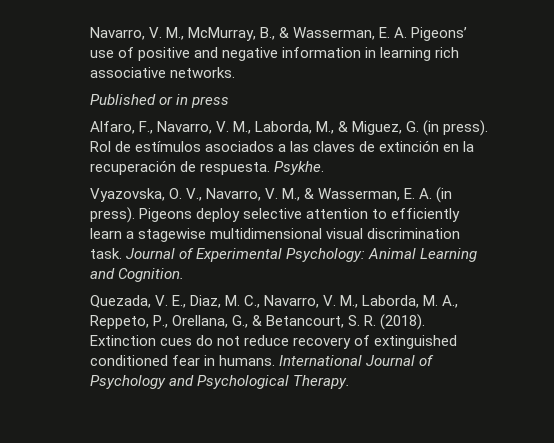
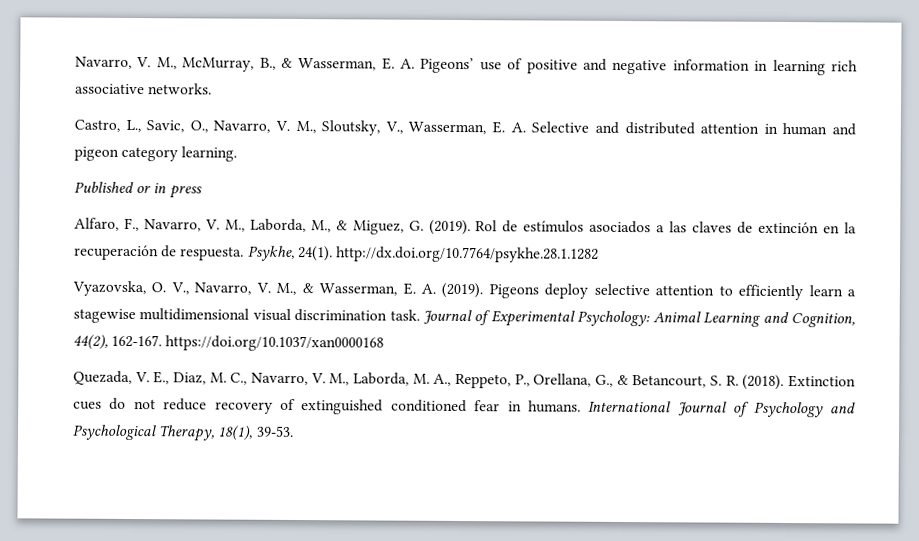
+ Castro, L., Savic, O., Navarro, V. M., Sloutsky, V., Wasserman, E. A. Selective and distributed attention in human and pigeon category learning.
- Alfaro, F., Navarro, V. M., Laborda, M., & Miguez, G. (in press).
+ Alfaro, F., Navarro, V. M., Laborda, M., & Miguez, G. (2019).
- Psykhe.
+ Psykhe, 24(1). http://dx.doi.org/10.7764/psykhe.28.1.1282
- Vyazovska, O. V., Navarro, V. M., & Wasserman, E. A. (in press).
+ Vyazovska, O. V., Navarro, V. M., & Wasserman, E. A. (2019).
- Journal of Experimental Psychology: Animal Learning and Cognition.
+ Journal of Experimental Psychology: Animal Learning and Cognition, 44(2), 162-167. https://doi.org/10.1037/xan0000168
- International Journal of Psychology and Psychological Therapy.
+ International Journal of Psychology and Psychological Therapy, 18(1), 39-53.

